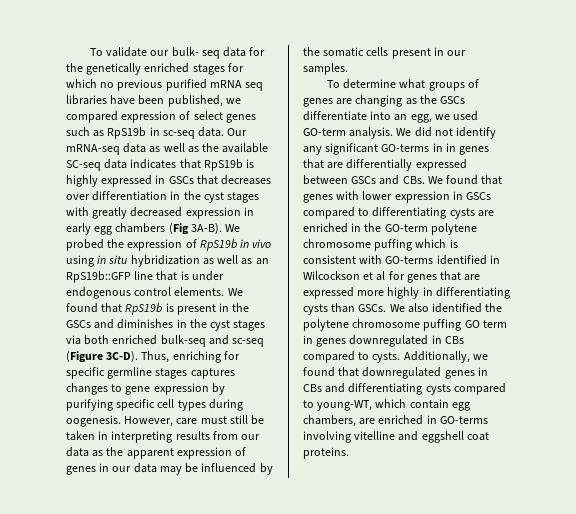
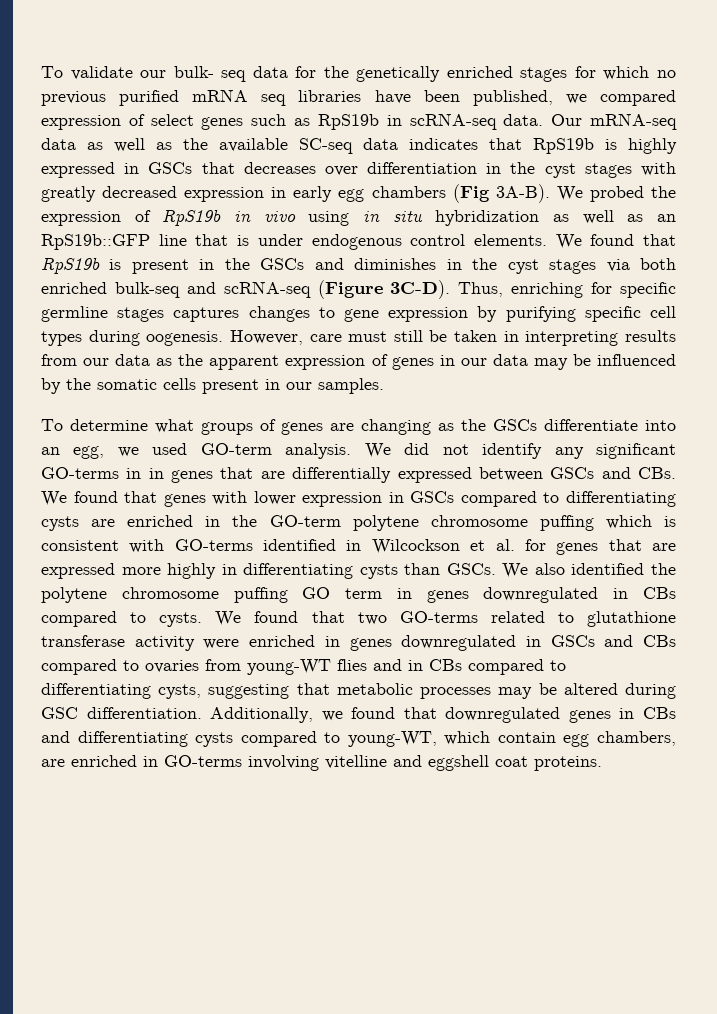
- To validate our bulk- seq data for the genetically enriched stages for which no previous purified mRNA seq libraries have been published, we compared expression of select genes such as RpS19b in sc-seq data.
+ To validate our bulk- seq data for the genetically enriched stages for which no previous purified mRNA seq libraries have been published, we compared expression of select genes such as RpS19b in scRNA-seq data.
- We found that RpS19b is present in the GSCs and diminishes in the cyst stages via both enriched bulk-seq and sc-seq (Figure 3C-D).
+ We found that RpS19b is present in the GSCs and diminishes in the cyst stages via both enriched bulk-seq and scRNA-seq (Figure 3C-D).
- We did not identify any significant GO-terms in in genes that are differentially expressed between GSCs and CBs. We found that genes with lower expression in GSCs compared to differentiating cysts are enriched in the GO-term polytene chromosome puffing which is consistent with GO-terms identified in Wilcockson et al for genes that are expressed more highly in differentiating cysts than GSCs.
+ We did not identify any significant GO-terms in in genes that are differentially expressed between GSCs and CBs. We found that genes with lower expression in GSCs compared to differentiating cysts are enriched in the GO-term polytene chromosome puffing which is consistent with GO-terms identified in Wilcockson et al. for genes that are expressed more highly in differentiating cysts than GSCs.
+ We found that two GO-terms related to glutathione transferase activity were enriched in genes downregulated in GSCs and CBs compared to ovaries from young-WT flies and in CBs compared to differentiating cysts, suggesting that metabolic processes may be altered during GSC differentiation.

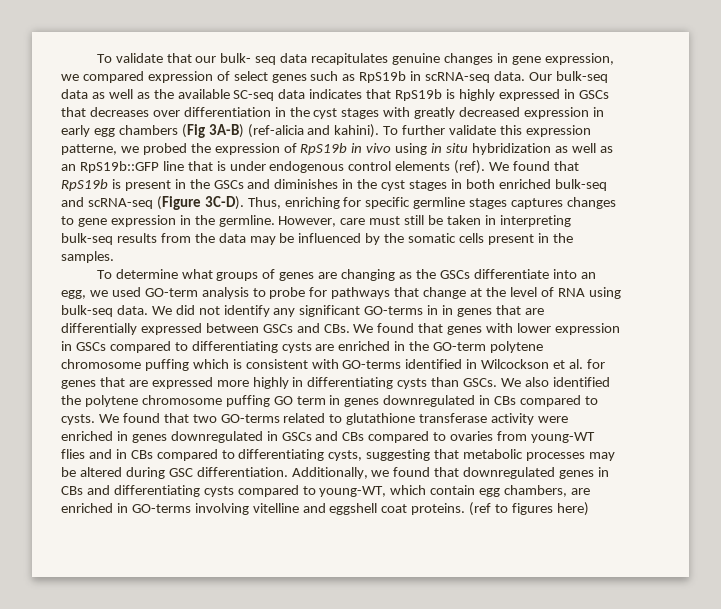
- To validate our bulk- seq data for the genetically enriched stages for which no previous purified mRNA seq libraries have been published, we compared expression of select genes such as RpS19b in scRNA-seq data.
+ To validate that our bulk- seq data recapitulates genuine changes in gene expression, we compared expression of select genes such as RpS19b in scRNA-seq data.
- Our mRNA-seq data as well as the available SC-seq data indicates that RpS19b is highly expressed in GSCs that decreases over differentiation in the cyst stages with greatly decreased expression in early egg chambers (Fig 3A-B). We probed the expression of RpS19b in vivo using in situ hybridization as well as an RpS19b::GFP line that is under endogenous control elements.
+ Our bulk-seq data as well as the available SC-seq data indicates that RpS19b is highly expressed in GSCs that decreases over differentiation in the cyst stages with greatly decreased expression in early egg chambers (Fig 3A-B) (ref-alicia and kahini). To further validate this expression patterne, we probed the expression of RpS19b in vivo using in situ hybridization as well as an RpS19b::GFP line that is under endogenous control elements (ref).
- We found that RpS19b is present in the GSCs and diminishes in the cyst stages via both enriched bulk-seq and scRNA-seq (Figure 3C-D).
+ We found that RpS19b is present in the GSCs and diminishes in the cyst stages in both enriched bulk-seq and scRNA-seq (Figure 3C-D).
- Thus, enriching for specific germline stages captures changes to gene expression by purifying specific cell types during oogenesis.
+ Thus, enriching for specific germline stages captures changes to gene expression in the germline.
- However, care must still be taken in interpreting results from our data as the apparent expression of genes in our data may be influenced by the somatic cells present in our samples.
+ However, care must still be taken in interpreting bulk-seq results from the data may be influenced by the somatic cells present in the samples.
- To determine what groups of genes are changing as the GSCs differentiate into an egg, we used GO-term analysis.
+ To determine what groups of genes are changing as the GSCs differentiate into an egg, we used GO-term analysis to probe for pathways that change at the level of RNA using bulk-seq data.
+ (ref to figures here)

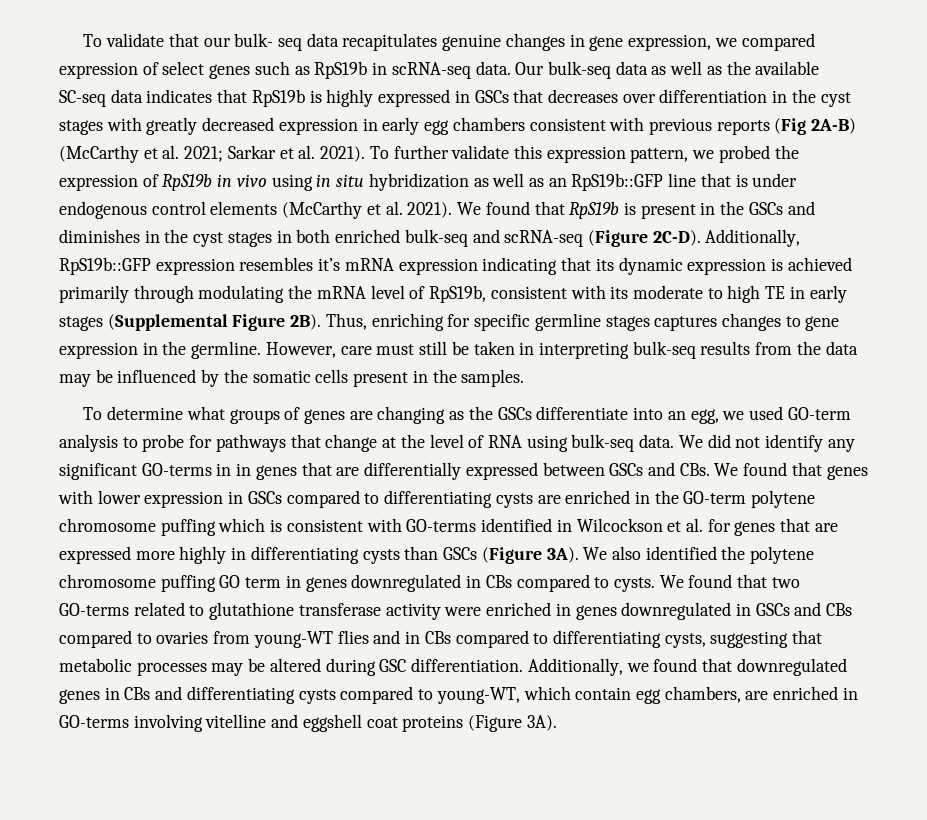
- Our bulk-seq data as well as the available SC-seq data indicates that RpS19b is highly expressed in GSCs that decreases over differentiation in the cyst stages with greatly decreased expression in early egg chambers (Fig 3A-B) (ref-alicia and kahini).
+ Our bulk-seq data as well as the available SC-seq data indicates that RpS19b is highly expressed in GSCs that decreases over differentiation in the cyst stages with greatly decreased expression in early egg chambers consistent with previous reports (Fig 2A-B) (McCarthy et al. 2021; Sarkar et al. 2021).
- To further validate this expression patterne, we probed the expression of RpS19b in vivo using in situ hybridization as well as an RpS19b::GFP line that is under endogenous control elements (ref).
+ To further validate this expression pattern, we probed the expression of RpS19b in vivo using in situ hybridization as well as an RpS19b::GFP line that is under endogenous control elements (McCarthy et al. 2021).
- We found that RpS19b is present in the GSCs and diminishes in the cyst stages in both enriched bulk-seq and scRNA-seq (Figure 3C-D).
+ We found that RpS19b is present in the GSCs and diminishes in the cyst stages in both enriched bulk-seq and scRNA-seq (Figure 2C-D). Additionally, RpS19b::GFP expression resembles it’s mRNA expression indicating that its dynamic expression is achieved primarily through modulating the mRNA level of RpS19b, consistent with its moderate to high TE in early stages (Supplemental Figure 2B).
- We did not identify any significant GO-terms in in genes that are differentially expressed between GSCs and CBs. We found that genes with lower expression in GSCs compared to differentiating cysts are enriched in the GO-term polytene chromosome puffing which is consistent with GO-terms identified in Wilcockson et al. for genes that are expressed more highly in differentiating cysts than GSCs.
+ We did not identify any significant GO-terms in in genes that are differentially expressed between GSCs and CBs. We found that genes with lower expression in GSCs compared to differentiating cysts are enriched in the GO-term polytene chromosome puffing which is consistent with GO-terms identified in Wilcockson et al. for genes that are expressed more highly in differentiating cysts than GSCs (Figure 3A).
- Additionally, we found that downregulated genes in CBs and differentiating cysts compared to young-WT, which contain egg chambers, are enriched in GO-terms involving vitelline and eggshell coat proteins. (ref to figures here)
+ Additionally, we found that downregulated genes in CBs and differentiating cysts compared to young-WT, which contain egg chambers, are enriched in GO-terms involving vitelline and eggshell coat proteins (Figure 3A).

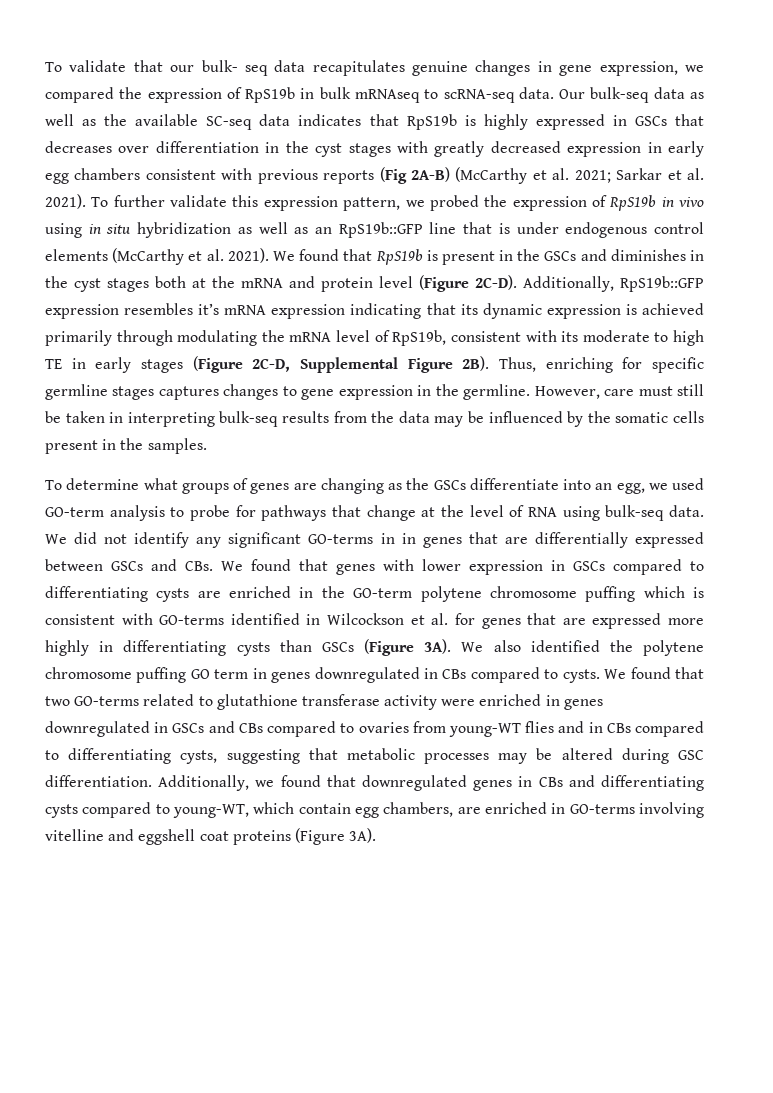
- To validate that our bulk- seq data recapitulates genuine changes in gene expression, we compared expression of select genes such as RpS19b in scRNA-seq data.
+ To validate that our bulk- seq data recapitulates genuine changes in gene expression, we compared the expression of RpS19b in bulk mRNAseq to scRNA-seq data.
- We found that RpS19b is present in the GSCs and diminishes in the cyst stages in both enriched bulk-seq and scRNA-seq (Figure 2C-D).
+ We found that RpS19b is present in the GSCs and diminishes in the cyst stages both at the mRNA and protein level (Figure 2C-D).
- Additionally, RpS19b::GFP expression resembles it’s mRNA expression indicating that its dynamic expression is achieved primarily through modulating the mRNA level of RpS19b, consistent with its moderate to high TE in early stages (Supplemental Figure 2B).
+ Additionally, RpS19b::GFP expression resembles it’s mRNA expression indicating that its dynamic expression is achieved primarily through modulating the mRNA level of RpS19b, consistent with its moderate to high TE in early stages (Figure 2C-D, Supplemental Figure 2B).

